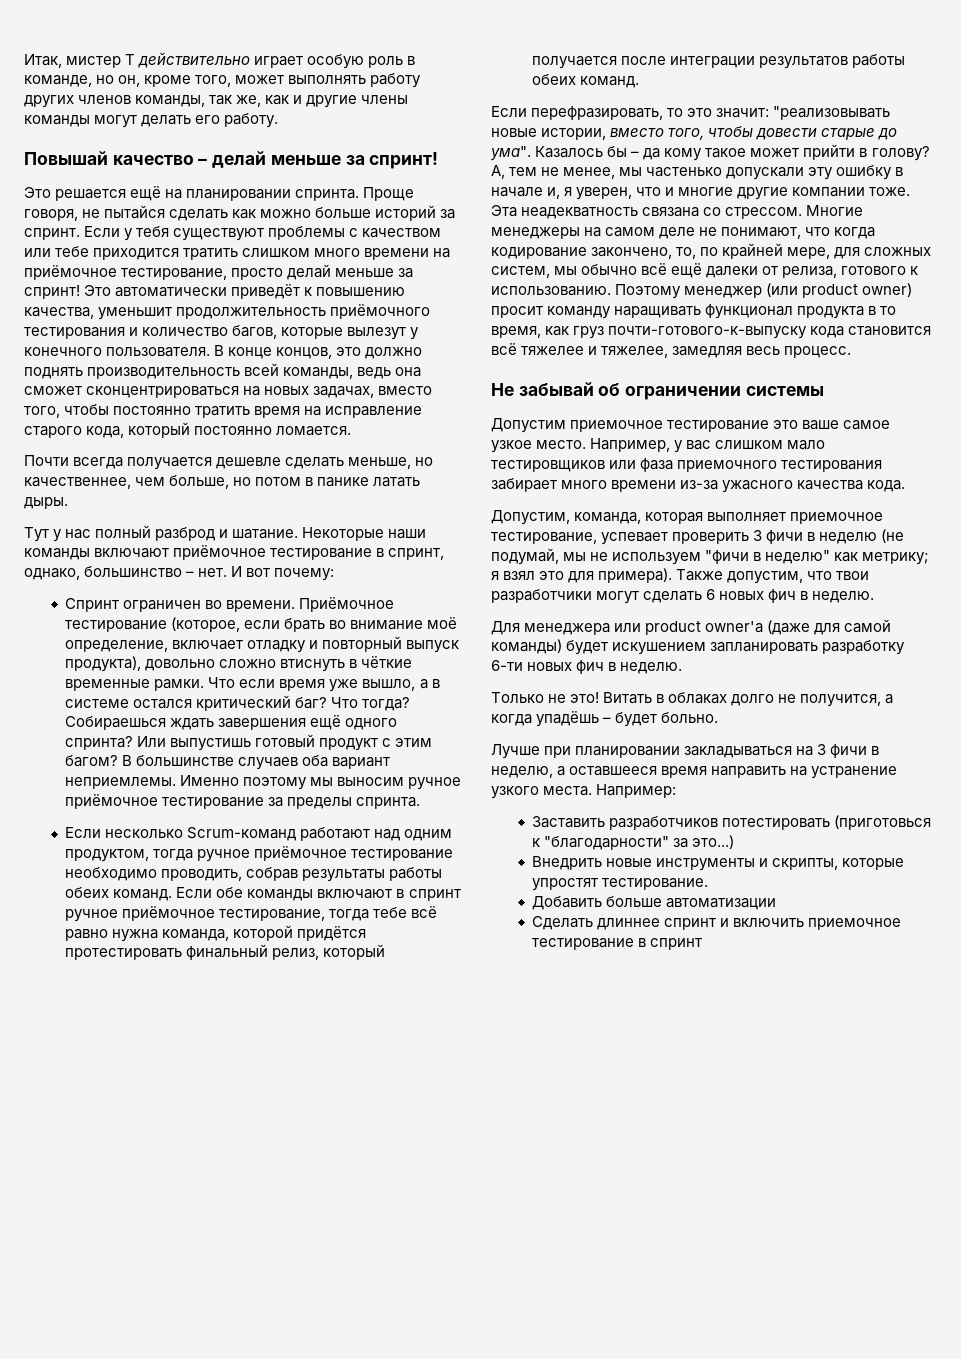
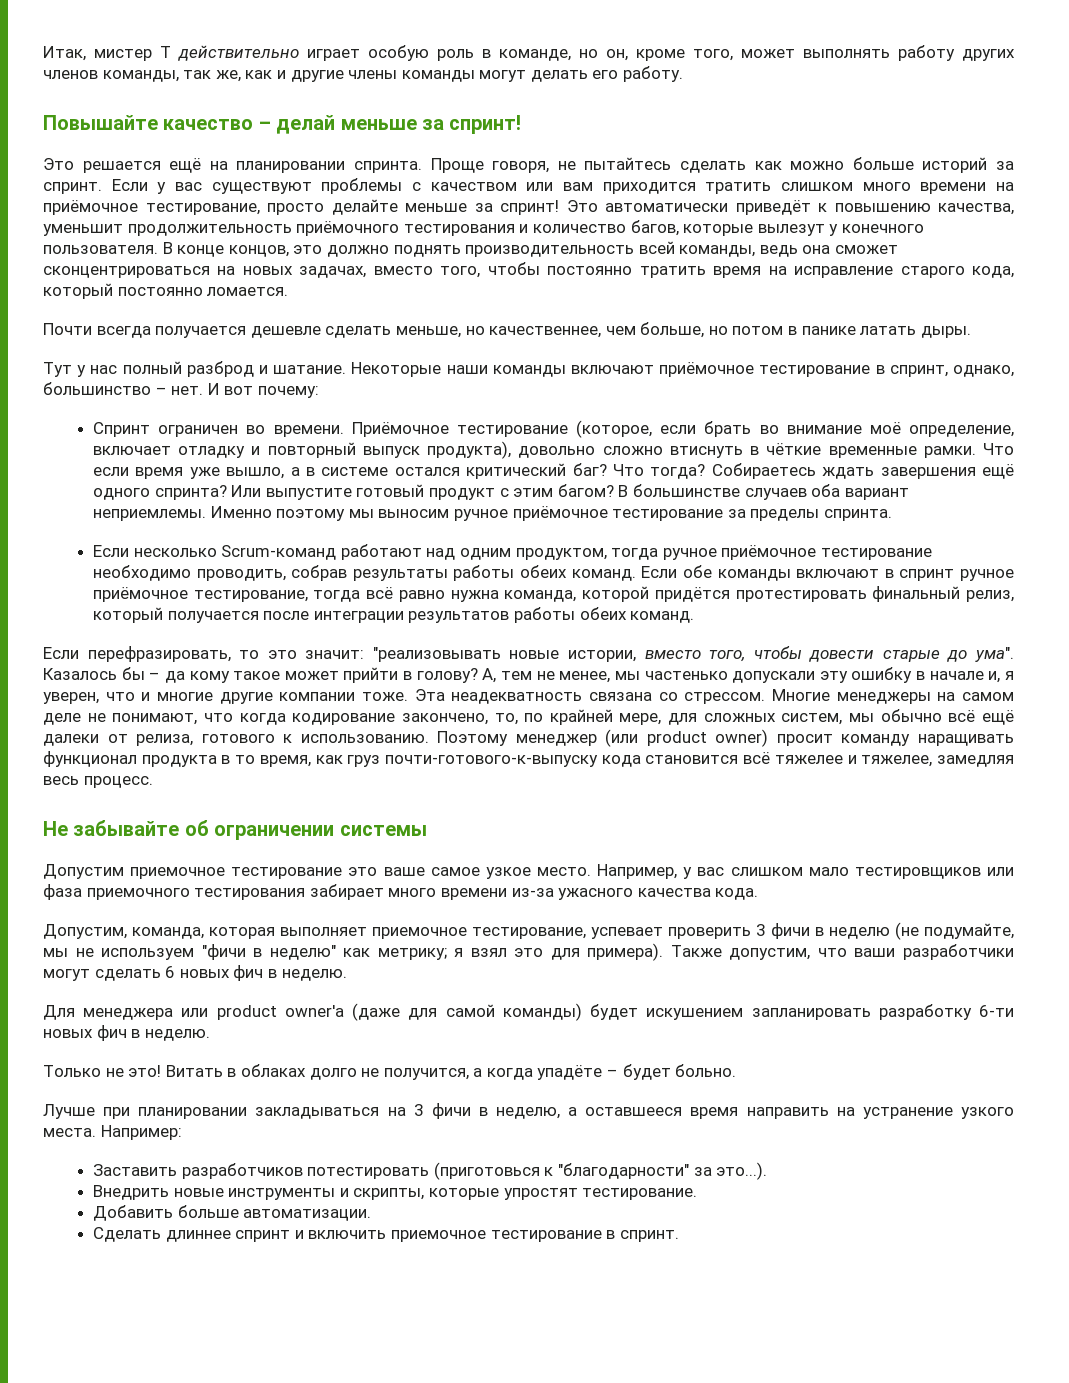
- Повышай качество – делай меньше за спринт!
+ Повышайте качество – делай меньше за спринт!
- Проще говоря, не пытайся сделать как можно больше историй за спринт.
+ Проще говоря, не пытайтесь сделать как можно больше историй за спринт.
- Если у тебя существуют проблемы с качеством или тебе приходится тратить слишком много времени на приёмочное тестирование, просто делай меньше за спринт!
+ Если у вас существуют проблемы с качеством или вам приходится тратить слишком много времени на приёмочное тестирование, просто делайте меньше за спринт!
- Собираешься ждать завершения ещё одного спринта?
+ Собираетесь ждать завершения ещё одного спринта?
- Или выпустишь готовый продукт с этим багом?
+ Или выпустите готовый продукт с этим багом?
- Если обе команды включают в спринт ручное приёмочное тестирование, тогда тебе всё равно нужна команда, которой придётся протестировать финальный релиз, который получается после интеграции результатов работы обеих команд.
+ Если обе команды включают в спринт ручное приёмочное тестирование, тогда всё равно нужна команда, которой придётся протестировать финальный релиз, который получается после интеграции результатов работы обеих команд.
- Не забывай об ограничении системы
+ Не забывайте об ограничении системы
- Допустим, команда, которая выполняет приемочное тестирование, успевает проверить 3 фичи в неделю (не подумай, мы не используем "фичи в неделю" как метрику; я взял это для примера).
+ Допустим, команда, которая выполняет приемочное тестирование, успевает проверить 3 фичи в неделю (не подумайте, мы не используем "фичи в неделю" как метрику; я взял это для примера).
- Также допустим, что твои разработчики могут сделать 6 новых фич в неделю.
+ Также допустим, что ваши разработчики могут сделать 6 новых фич в неделю.
- Витать в облаках долго не получится, а когда упадёшь – будет больно.
+ Витать в облаках долго не получится, а когда упадёте – будет больно.
- Заставить разработчиков потестировать (приготовься к "благодарности" за это...)
+ Заставить разработчиков потестировать (приготовься к "благодарности" за это...).
- Добавить больше автоматизации
+ Добавить больше автоматизации.
- Сделать длиннее спринт и включить приемочное тестирование в спринт
+ Сделать длиннее спринт и включить приемочное тестирование в спринт.

